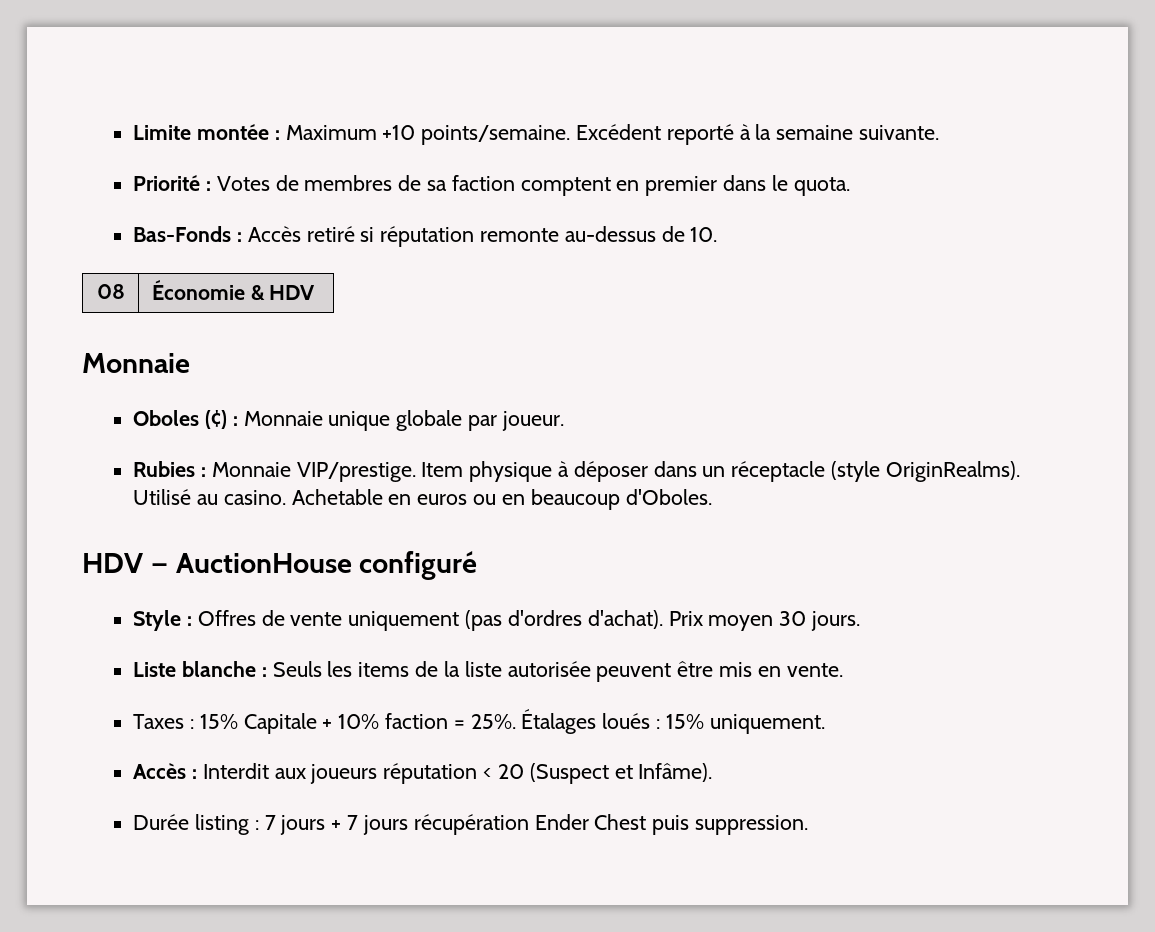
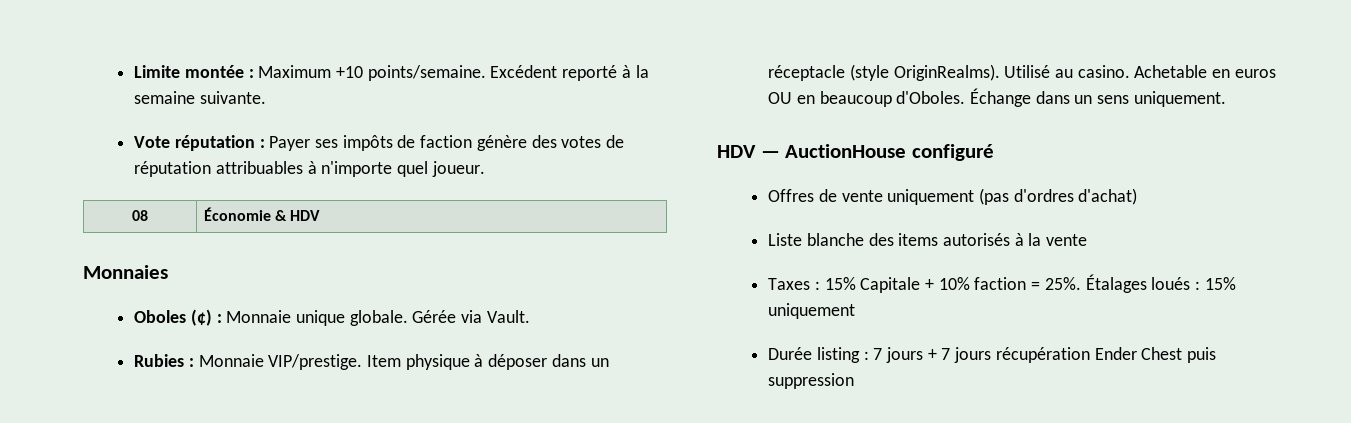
- Priorité : Votes de membres de sa faction comptent en premier dans le quota.
- Bas-Fonds : Accès retiré si réputation remonte au-dessus de 10.
+ Vote réputation : Payer ses impôts de faction génère des votes de réputation attribuables à n'importe quel joueur.
  08 | Économie & HDV
- Monnaie
+ Monnaies
- Oboles (¢) : Monnaie unique globale par joueur.
+ Oboles (¢) : Monnaie unique globale. Gérée via Vault.
- Achetable en euros ou en beaucoup d'Oboles.
+ Achetable en euros OU en beaucoup d'Oboles. Échange dans un sens uniquement.
- Style : Offres de vente uniquement (pas d'ordres d'achat). Prix moyen 30 jours.
- Liste blanche : Seuls les items de la liste autorisée peuvent être mis en vente.
+ Offres de vente uniquement (pas d'ordres d'achat)
+ Liste blanche des items autorisés à la vente
- Étalages loués : 15% uniquement.
- Accès : Interdit aux joueurs réputation < 20 (Suspect et Infâme).
+ Étalages loués : 15% uniquement
- Durée listing : 7 jours + 7 jours récupération Ender Chest puis suppression.
+ Durée listing : 7 jours + 7 jours récupération Ender Chest puis suppression

